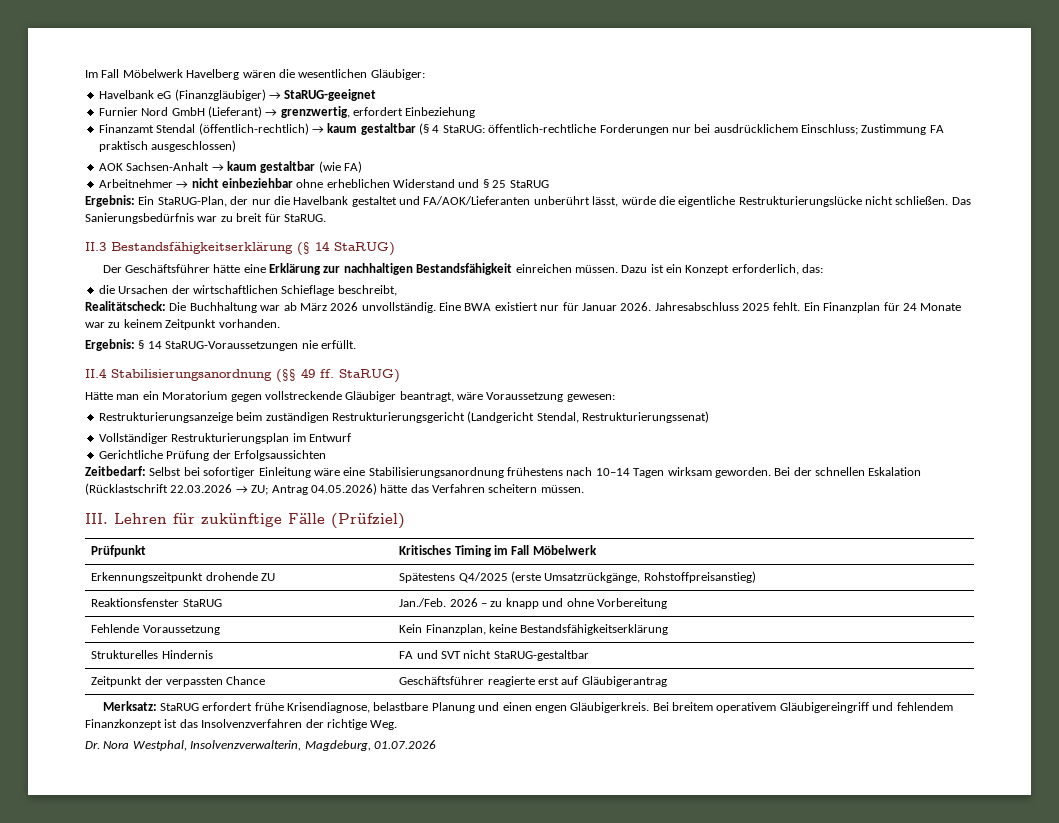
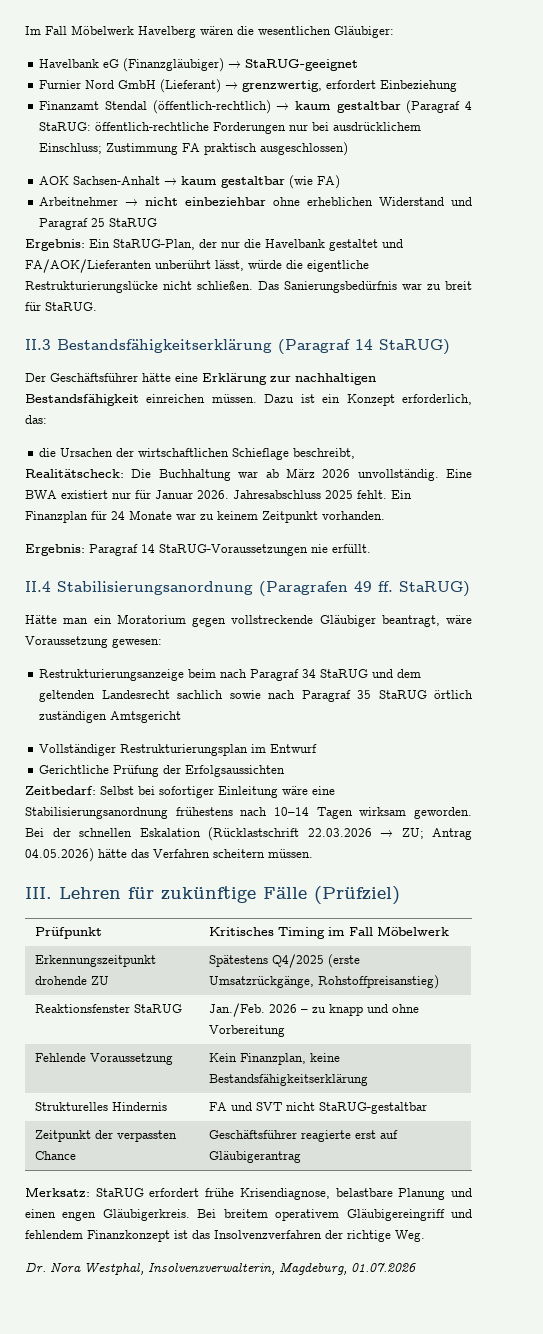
- Finanzamt Stendal (öffentlich-rechtlich) → kaum gestaltbar (§ 4 StaRUG: öffentlich-rechtliche Forderungen nur bei ausdrücklichem Einschluss; Zustimmung FA praktisch ausgeschlossen)
+ Finanzamt Stendal (öffentlich-rechtlich) → kaum gestaltbar (Paragraf 4 StaRUG: öffentlich-rechtliche Forderungen nur bei ausdrücklichem Einschluss; Zustimmung FA praktisch ausgeschlossen)
- Arbeitnehmer → nicht einbeziehbar ohne erheblichen Widerstand und § 25 StaRUG
+ Arbeitnehmer → nicht einbeziehbar ohne erheblichen Widerstand und Paragraf 25 StaRUG
- II.3 Bestandsfähigkeitserklärung (§ 14 StaRUG)
+ II.3 Bestandsfähigkeitserklärung (Paragraf 14 StaRUG)
- Ergebnis: § 14 StaRUG-Voraussetzungen nie erfüllt.
+ Ergebnis: Paragraf 14 StaRUG-Voraussetzungen nie erfüllt.
- II.4 Stabilisierungsanordnung (§§ 49 ff. StaRUG)
+ II.4 Stabilisierungsanordnung (Paragrafen 49 ff. StaRUG)
- Restrukturierungsanzeige beim zuständigen Restrukturierungsgericht (Landgericht Stendal, Restrukturierungssenat)
+ Restrukturierungsanzeige beim nach Paragraf 34 StaRUG und dem geltenden Landesrecht sachlich sowie nach Paragraf 35 StaRUG örtlich zuständigen Amtsgericht

